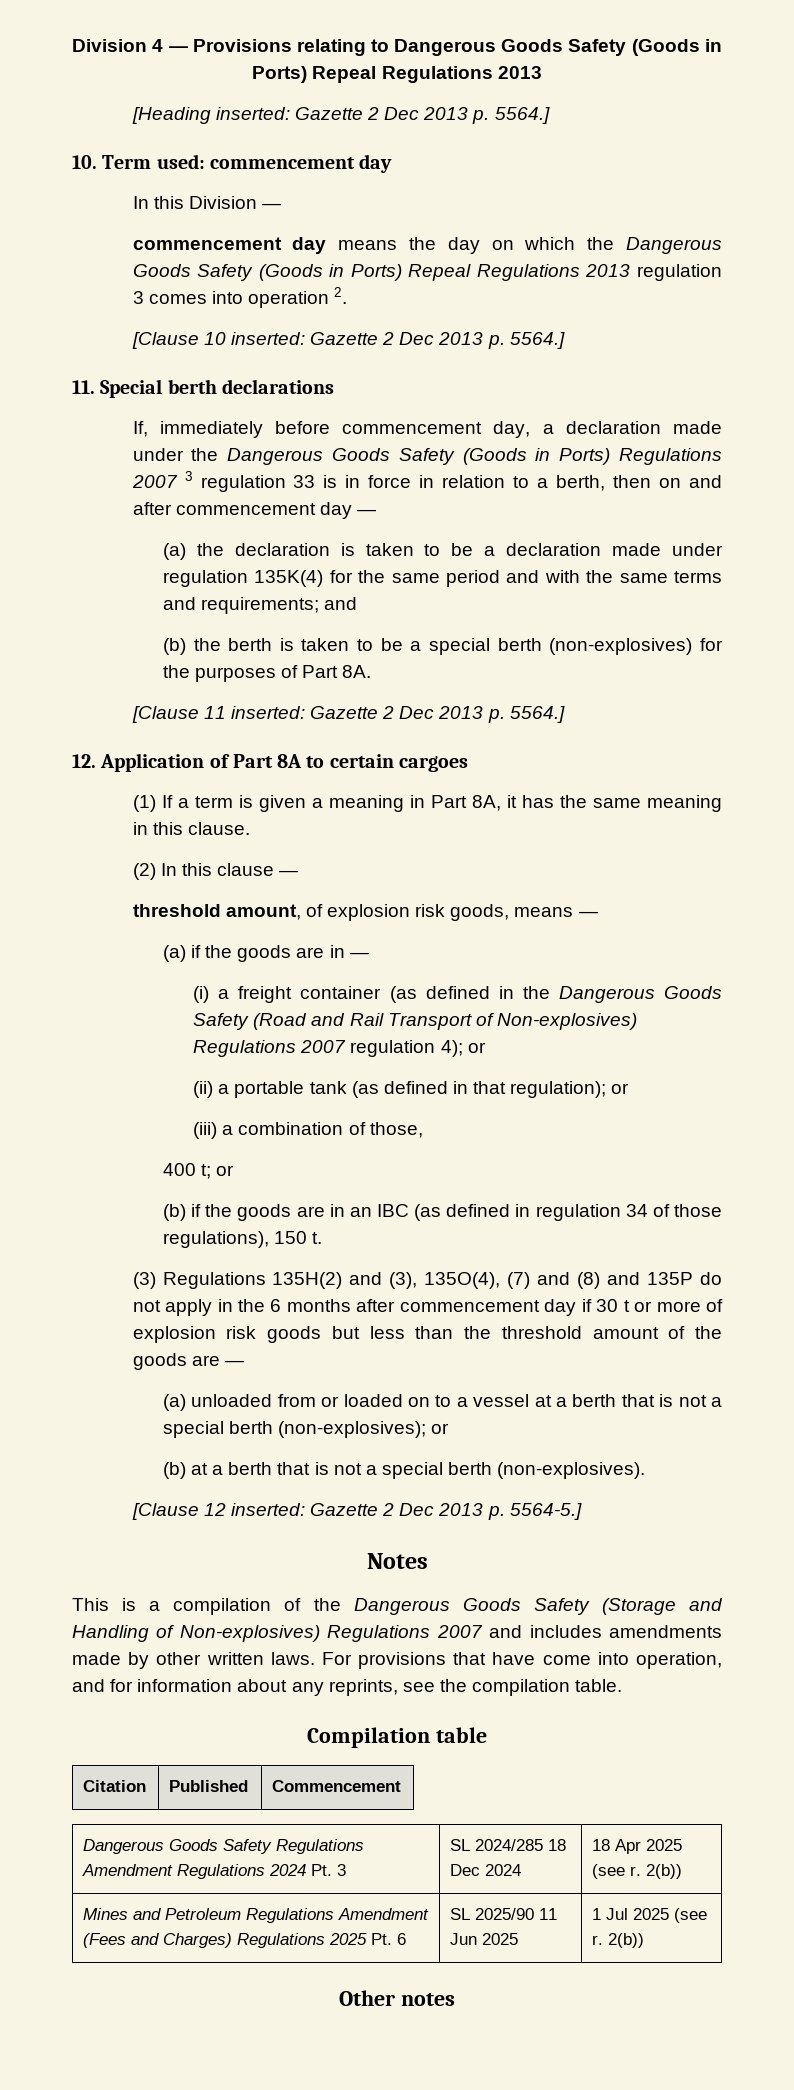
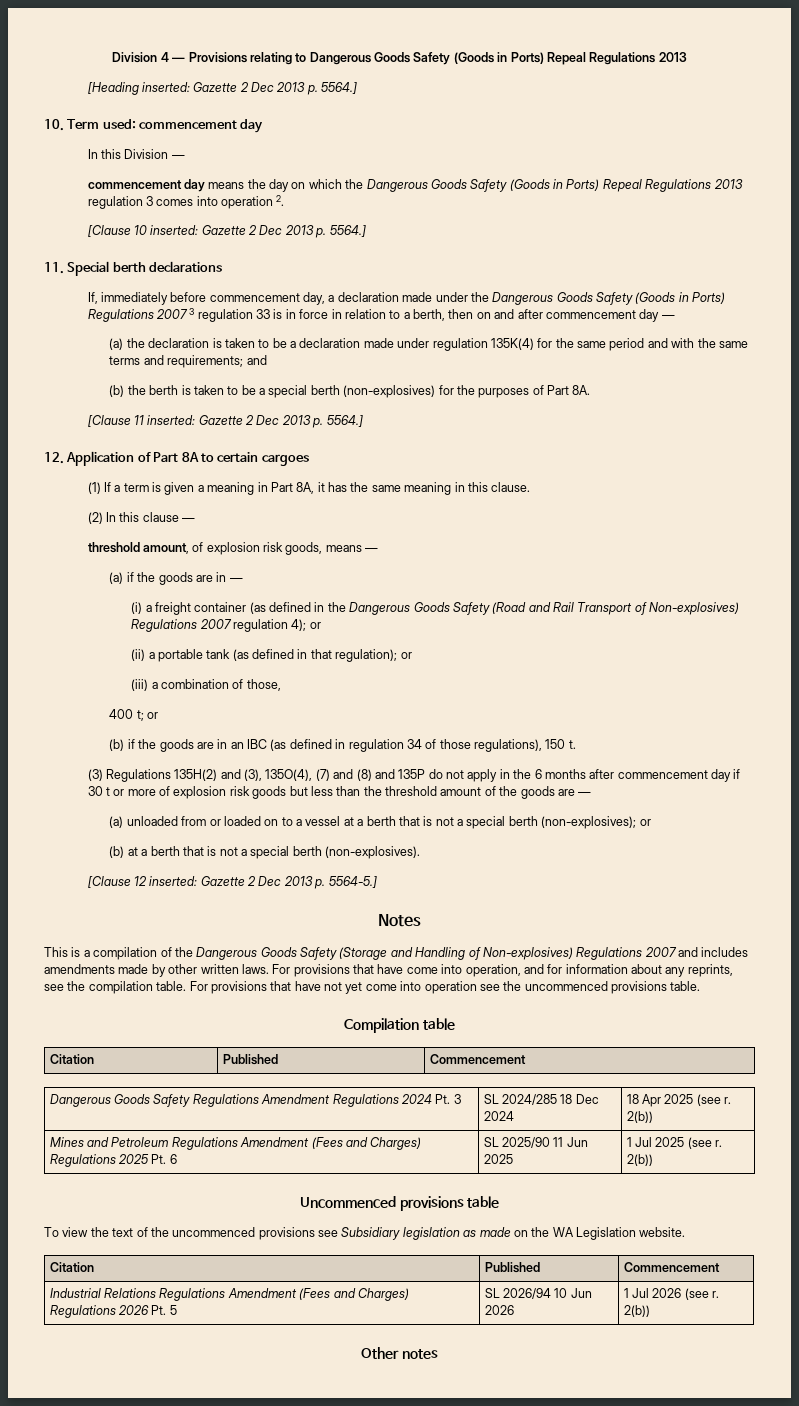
+ For provisions that have not yet come into operation see the uncommenced provisions table.
+ Uncommenced provisions table
+ To view the text of the uncommenced provisions see Subsidiary legislation as made on the WA Legislation website.
+ Citation | Published | Commencement
+ Industrial Relations Regulations Amendment (Fees and Charges) Regulations 2026 Pt. 5 | SL 2026/94 10 Jun 2026 | 1 Jul 2026 (see r. 2(b))

